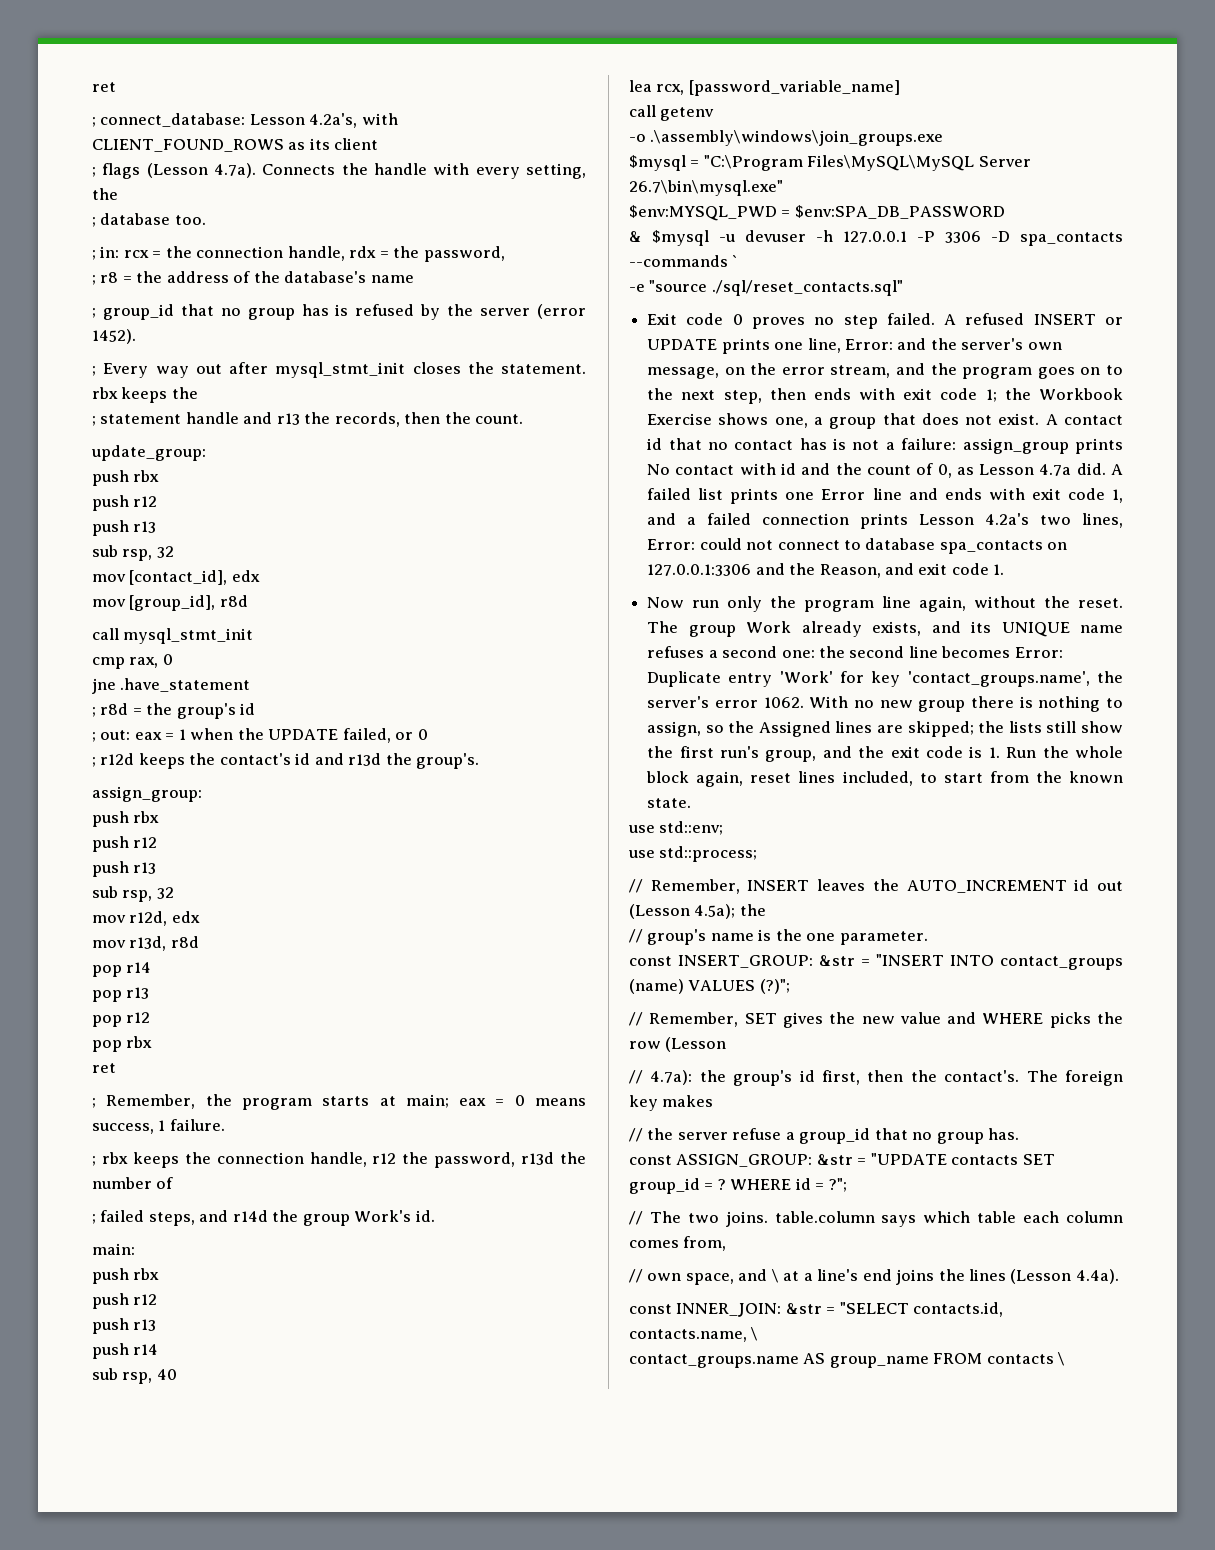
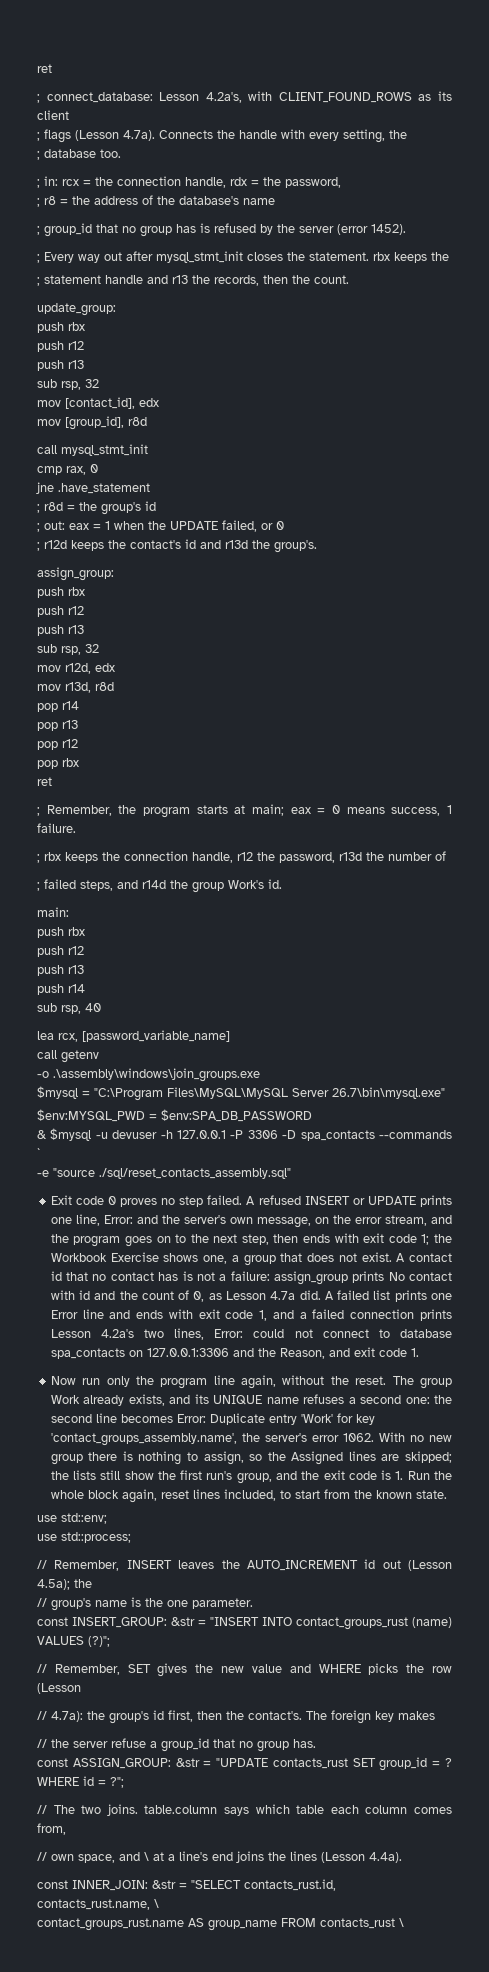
- -e "source ./sql/reset_contacts.sql"
+ -e "source ./sql/reset_contacts_assembly.sql"
- The group Work already exists, and its UNIQUE name refuses a second one: the second line becomes Error: Duplicate entry 'Work' for key 'contact_groups.name', the server's error 1062.
+ The group Work already exists, and its UNIQUE name refuses a second one: the second line becomes Error: Duplicate entry 'Work' for key 'contact_groups_assembly.name', the server's error 1062.
- const INSERT_GROUP: &str = "INSERT INTO contact_groups (name) VALUES (?)";
+ const INSERT_GROUP: &str = "INSERT INTO contact_groups_rust (name) VALUES (?)";
- const ASSIGN_GROUP: &str = "UPDATE contacts SET group_id = ?
+ const ASSIGN_GROUP: &str = "UPDATE contacts_rust SET group_id = ?
- const INNER_JOIN: &str = "SELECT contacts.id, contacts.name, \
+ const INNER_JOIN: &str = "SELECT contacts_rust.id, contacts_rust.name, \
- contact_groups.name AS group_name FROM contacts \
+ contact_groups_rust.name AS group_name FROM contacts_rust \

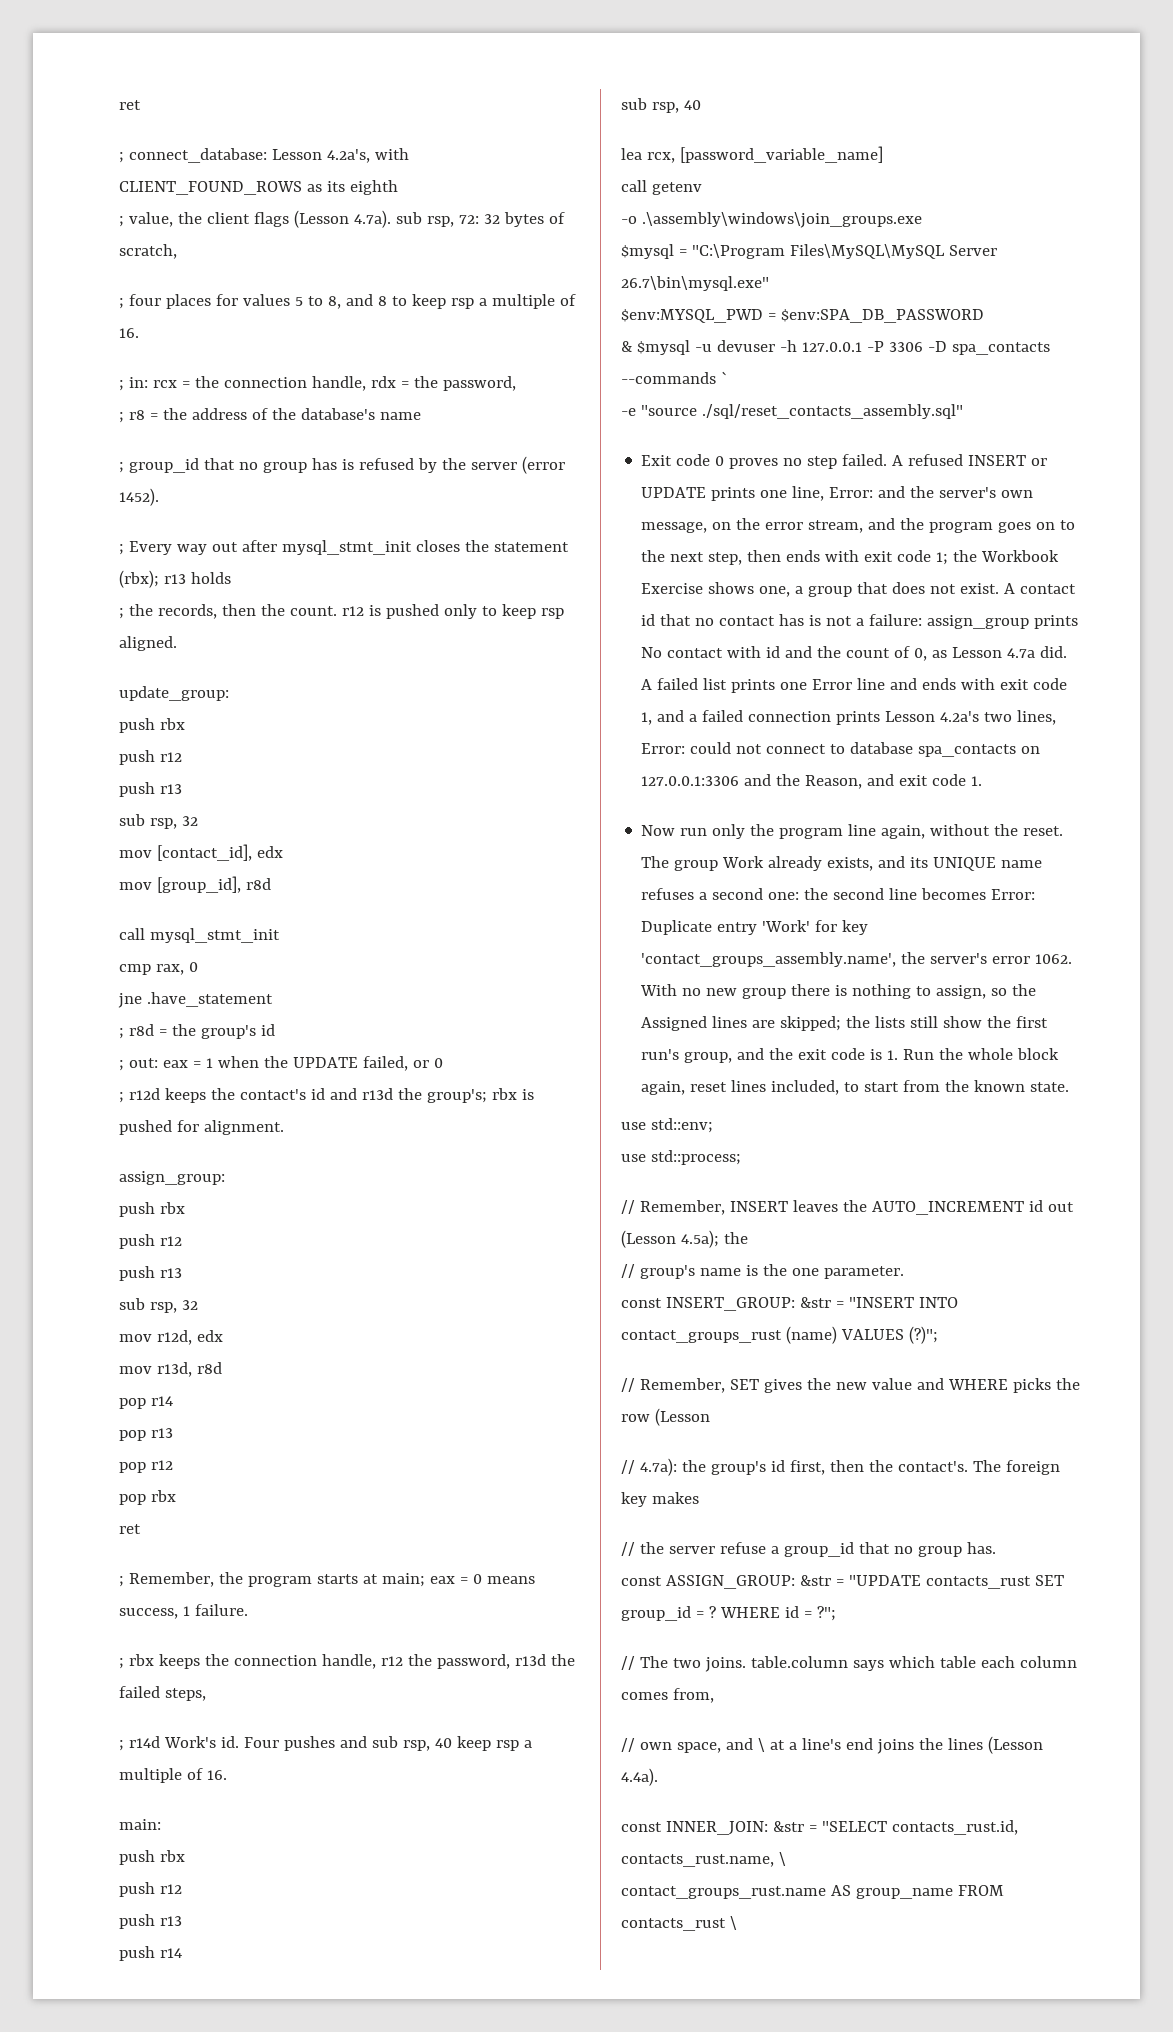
- ; connect_database: Lesson 4.2a's, with CLIENT_FOUND_ROWS as its client
- ; flags (Lesson 4.7a). Connects the handle with every setting, the
- ; database too.
+ ; connect_database: Lesson 4.2a's, with CLIENT_FOUND_ROWS as its eighth
+ ; value, the client flags (Lesson 4.7a). sub rsp, 72: 32 bytes of scratch,
+ ; four places for values 5 to 8, and 8 to keep rsp a multiple of 16.
- ; Every way out after mysql_stmt_init closes the statement. rbx keeps the
- ; statement handle and r13 the records, then the count.
+ ; Every way out after mysql_stmt_init closes the statement (rbx); r13 holds
+ ; the records, then the count. r12 is pushed only to keep rsp aligned.
- ; r12d keeps the contact's id and r13d the group's.
+ ; r12d keeps the contact's id and r13d the group's; rbx is pushed for alignment.
- ; rbx keeps the connection handle, r12 the password, r13d the number of
- ; failed steps, and r14d the group Work's id.
+ ; rbx keeps the connection handle, r12 the password, r13d the failed steps,
+ ; r14d Work's id. Four pushes and sub rsp, 40 keep rsp a multiple of 16.

